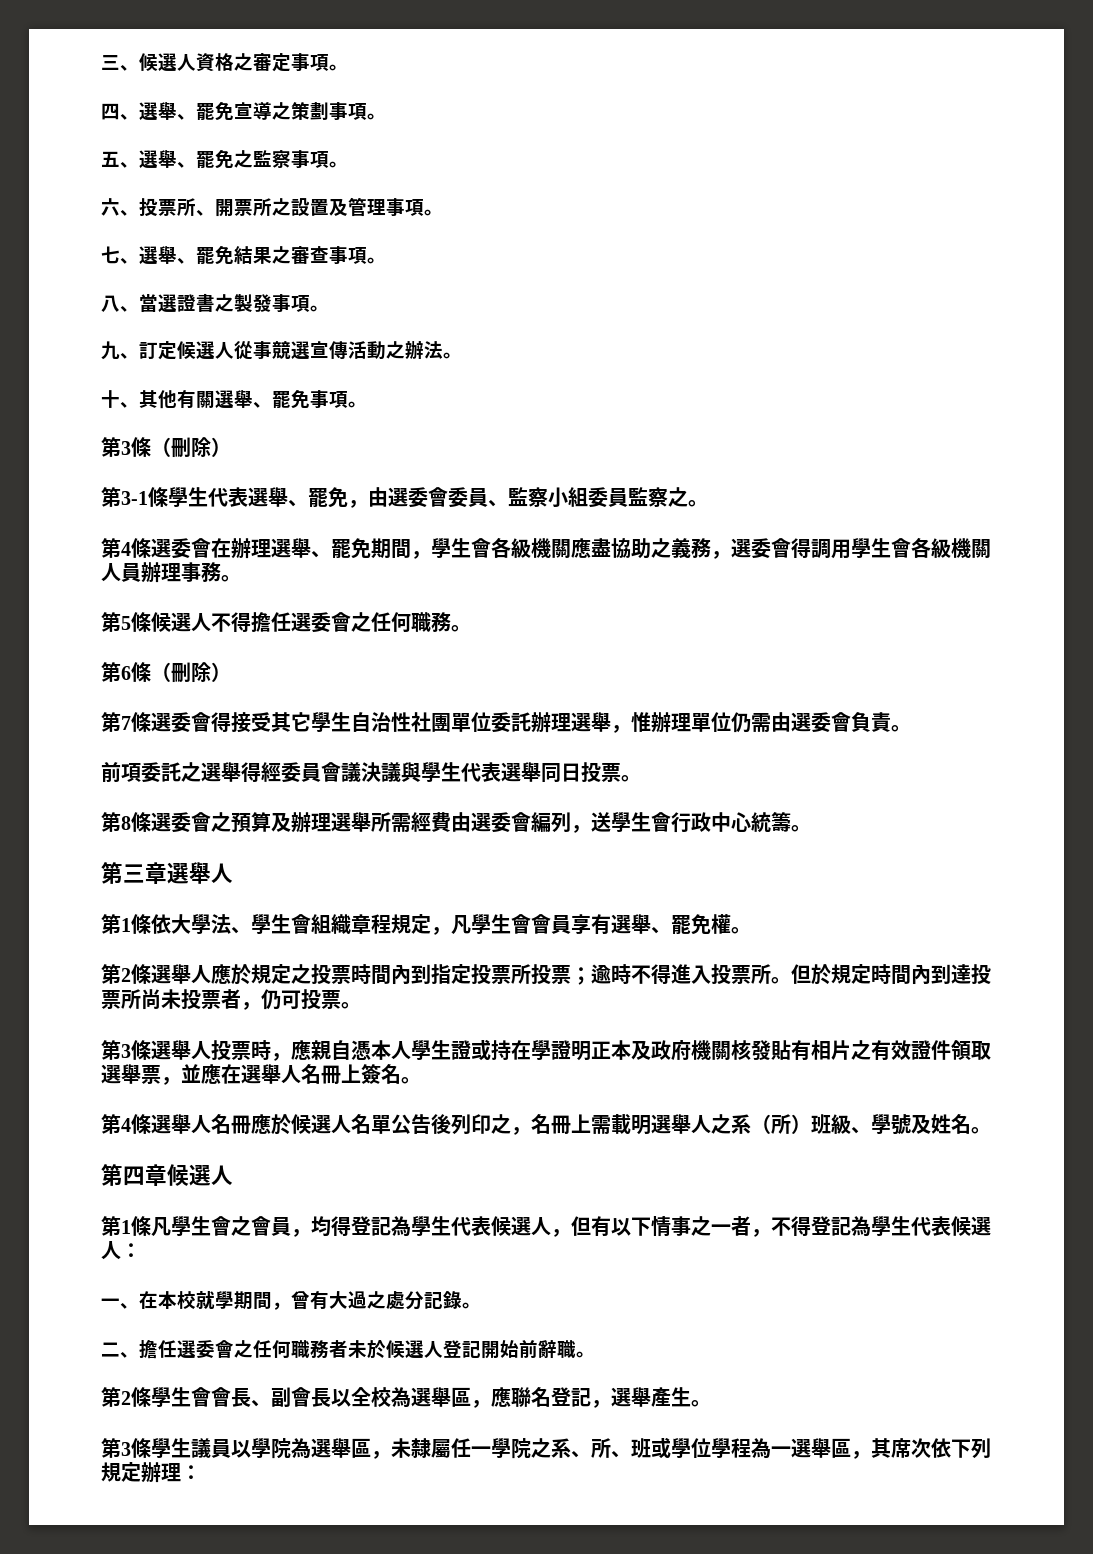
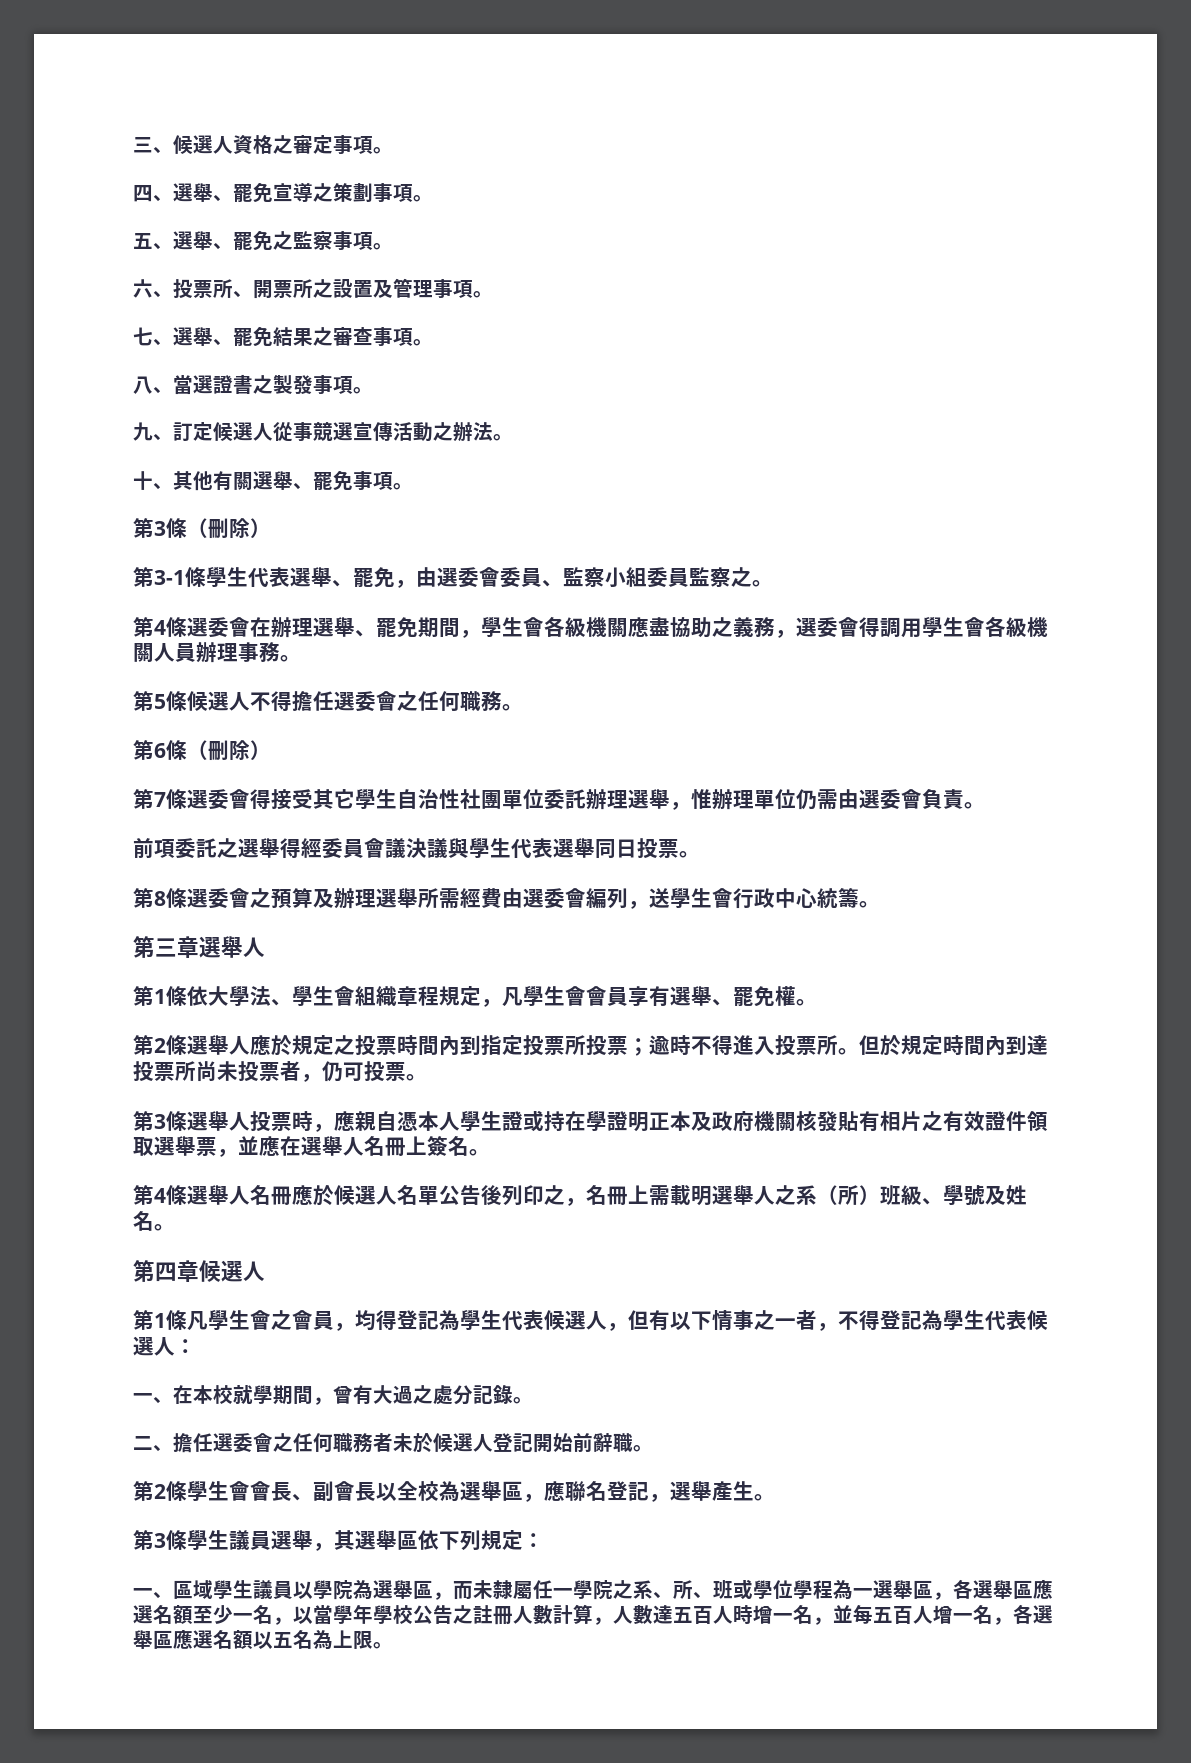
- 第3條學生議員以學院為選舉區，未隸屬任一學院之系、所、班或學位學程為一選舉區，其席次依下列規定辦理：
+ 第3條學生議員選舉，其選舉區依下列規定：
+ 一、區域學生議員以學院為選舉區，而未隸屬任一學院之系、所、班或學位學程為一選舉區，各選舉區應選名額至少一名，以當學年學校公告之註冊人數計算，人數達五百人時增一名，並每五百人增一名，各選舉區應選名額以五名為上限。

